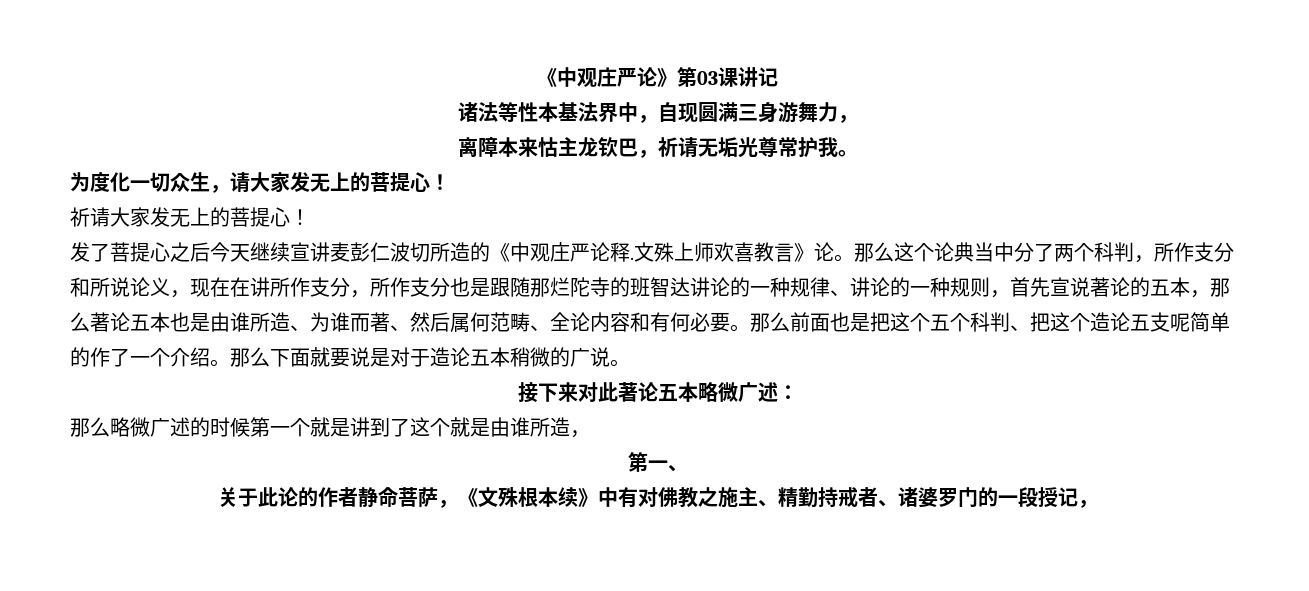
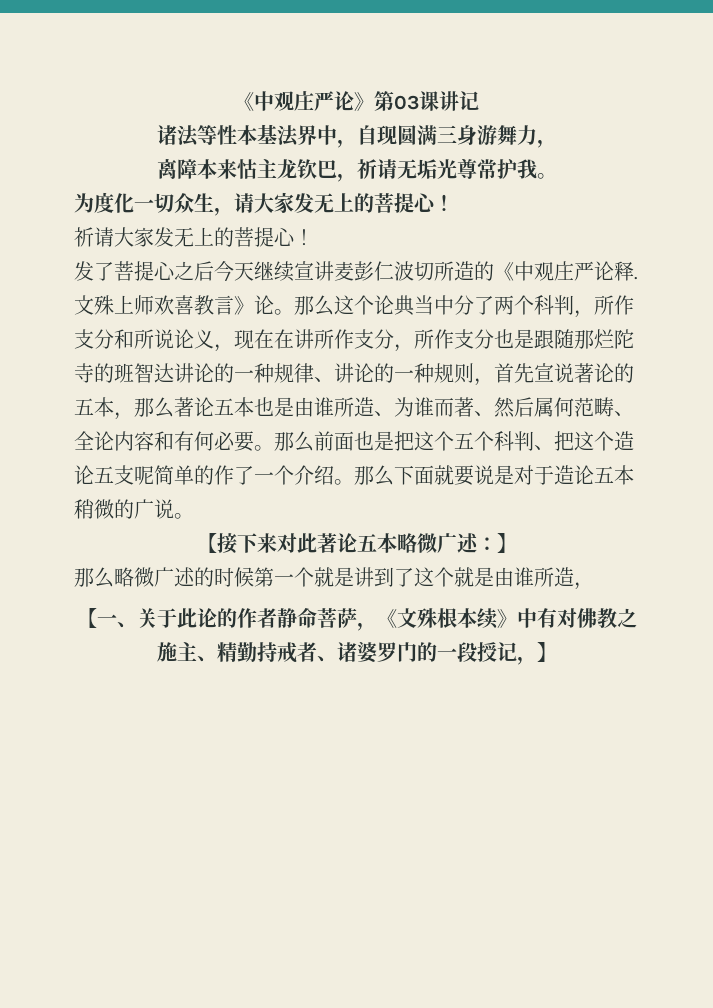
- 接下来对此著论五本略微广述：
+ 【接下来对此著论五本略微广述：】
- 第一、
- 关于此论的作者静命菩萨，《文殊根本续》中有对佛教之施主、精勤持戒者、诸婆罗门的一段授记，
+ 【一、关于此论的作者静命菩萨，《文殊根本续》中有对佛教之施主、精勤持戒者、诸婆罗门的一段授记，】

